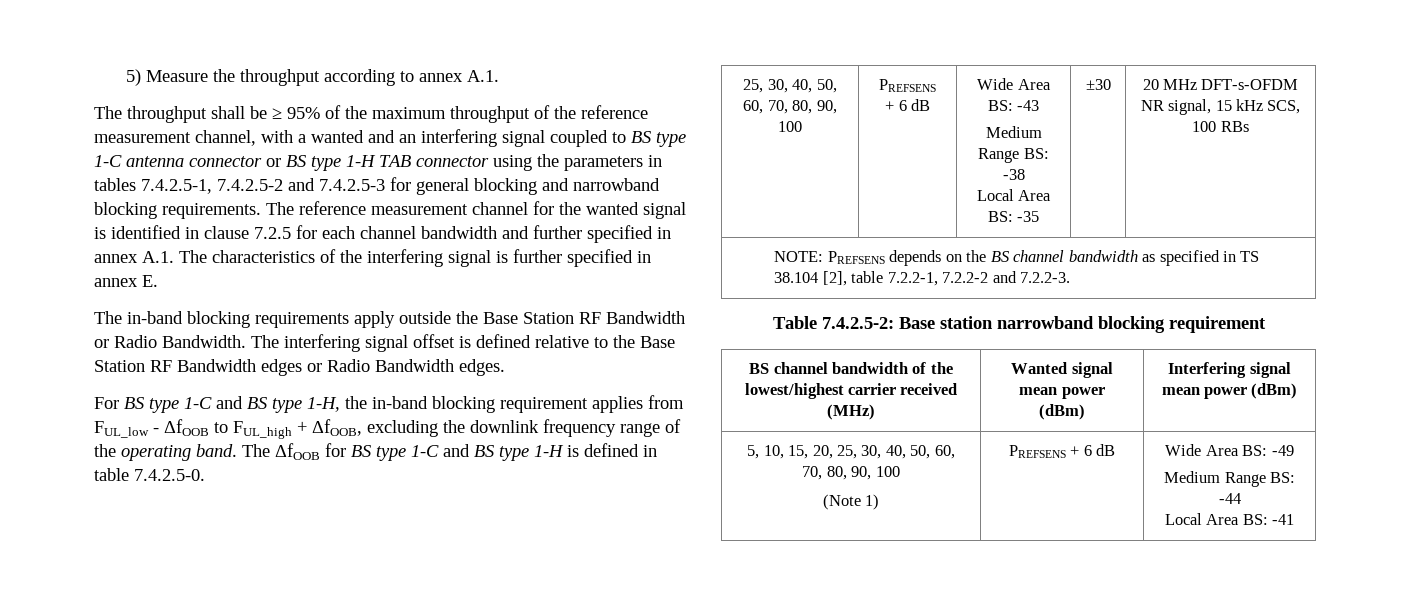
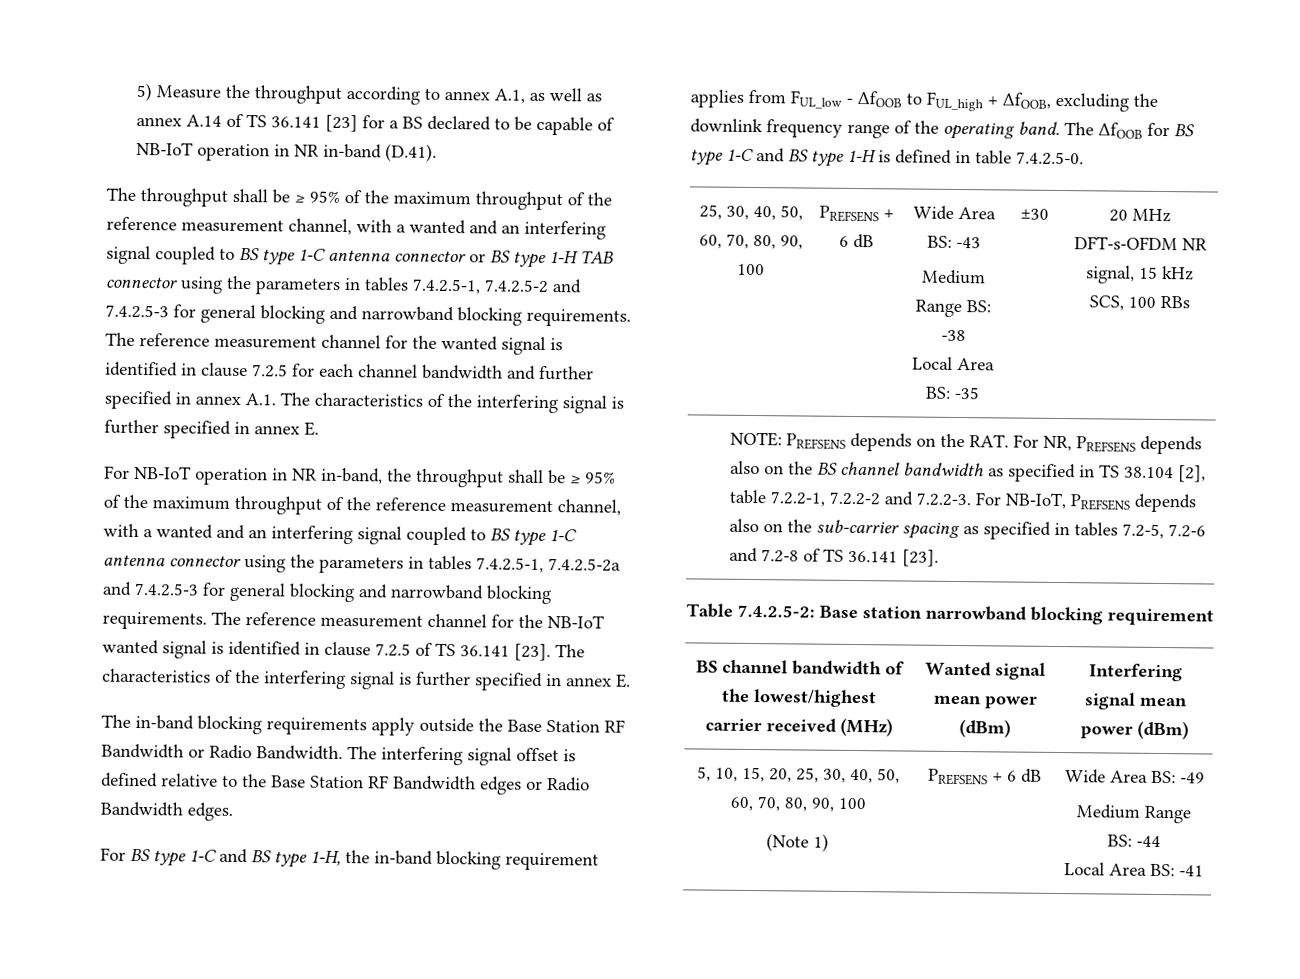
- 5) Measure the throughput according to annex A.1.
+ 5) Measure the throughput according to annex A.1, as well as annex A.14 of TS 36.141 [23] for a BS declared to be capable of NB-IoT operation in NR in-band (D.41).
+ For NB-IoT operation in NR in-band, the throughput shall be ≥ 95% of the maximum throughput of the reference measurement channel, with a wanted and an interfering signal coupled to BS type 1-C antenna connector using the parameters in tables 7.4.2.5-1, 7.4.2.5-2a and 7.4.2.5-3 for general blocking and narrowband blocking requirements. The reference measurement channel for the NB-IoT wanted signal is identified in clause 7.2.5 of TS 36.141 [23]. The characteristics of the interfering signal is further specified in annex E.
- NOTE: PREFSENS depends on the BS channel bandwidth as specified in TS 38.104 [2], table 7.2.2-1, 7.2.2-2 and 7.2.2-3.
+ NOTE: PREFSENS depends on the RAT. For NR, PREFSENS depends also on the BS channel bandwidth as specified in TS 38.104 [2], table 7.2.2-1, 7.2.2-2 and 7.2.2-3. For NB-IoT, PREFSENS depends also on the sub-carrier spacing as specified in tables 7.2-5, 7.2-6 and 7.2-8 of TS 36.141 [23].

